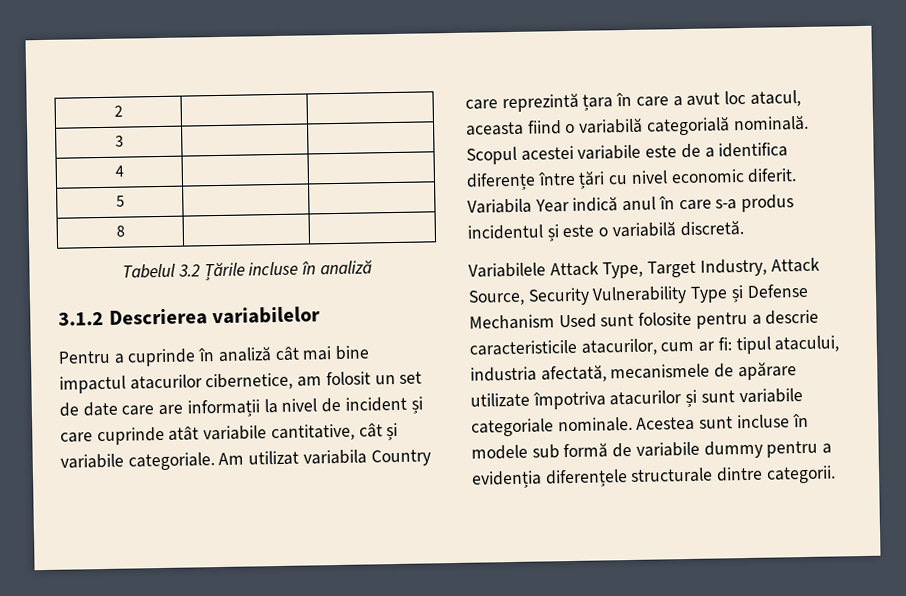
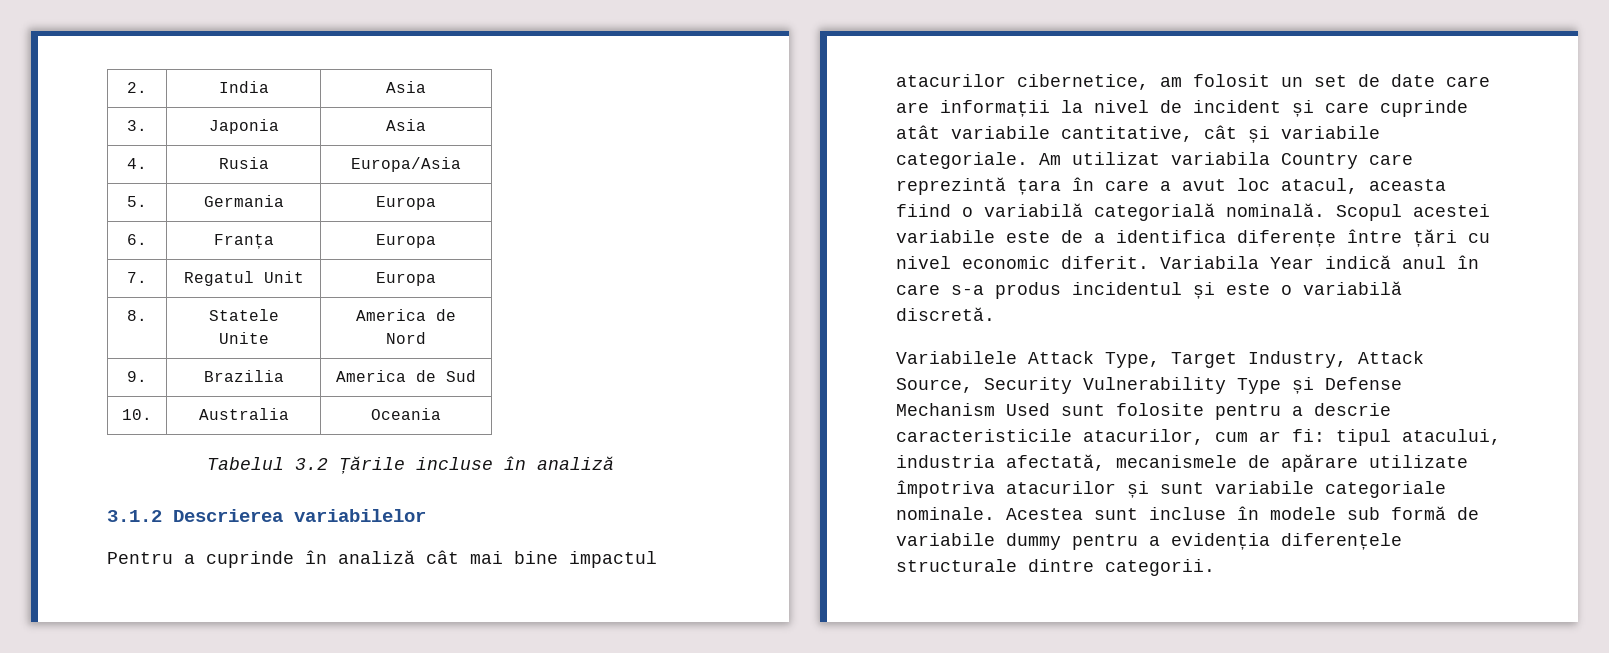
- 2 | |
- 3 | |
- 4 | |
- 5 | |
- 8 | |
+ 2. | India | Asia
+ 3. | Japonia | Asia
+ 4. | Rusia | Europa/Asia
+ 5. | Germania | Europa
+ 6. | Franța | Europa
+ 7. | Regatul Unit | Europa
+ 8. | Statele Unite | America de Nord
+ 9. | Brazilia | America de Sud
+ 10. | Australia | Oceania

